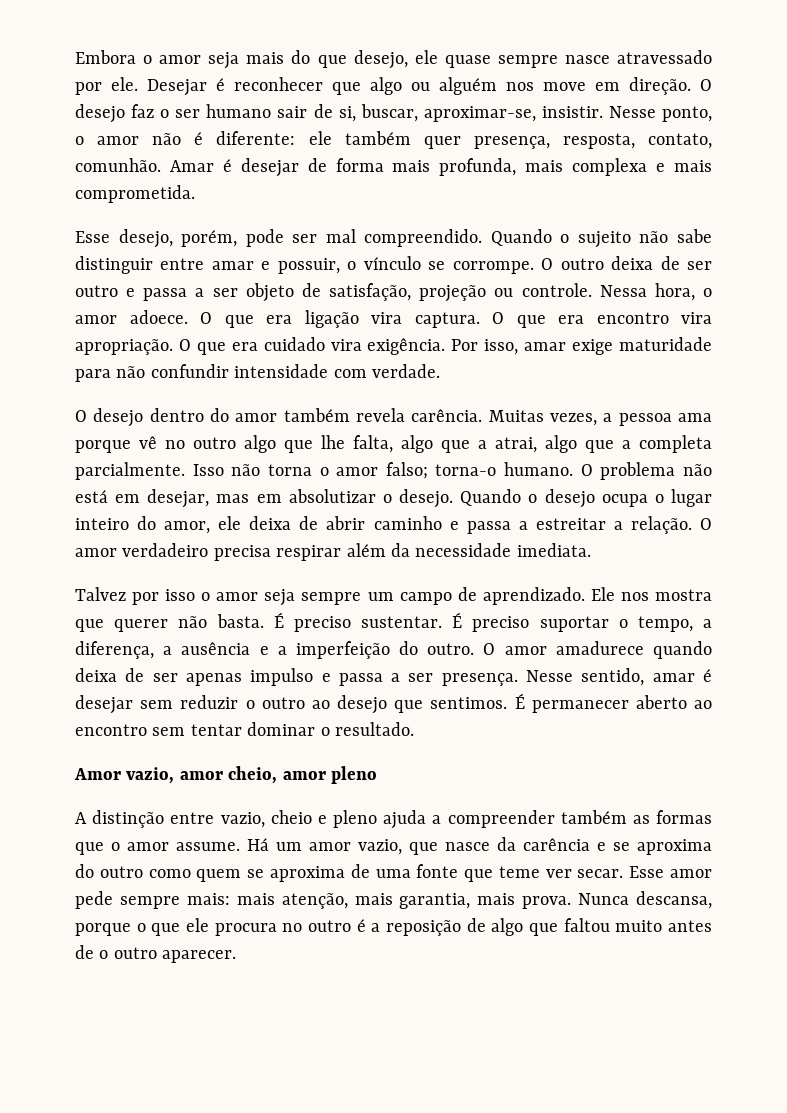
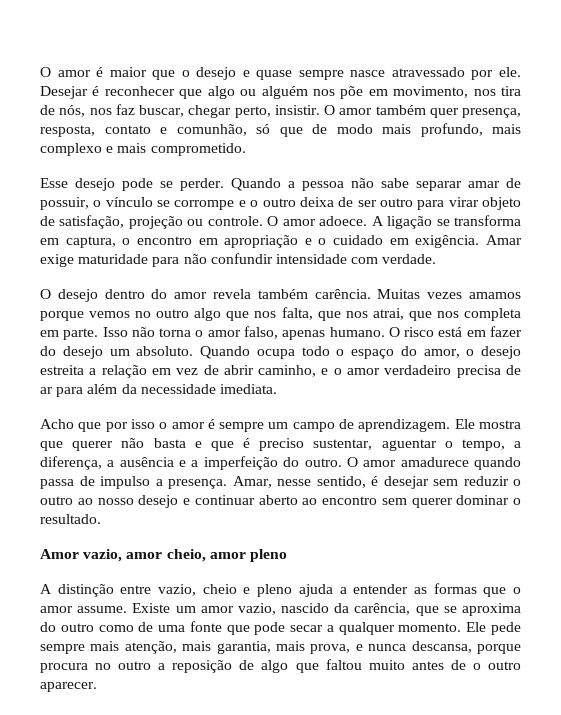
- Embora o amor seja mais do que desejo, ele quase sempre nasce atravessado por ele.
+ O amor é maior que o desejo e quase sempre nasce atravessado por ele.
- Desejar é reconhecer que algo ou alguém nos move em direção. O desejo faz o ser humano sair de si, buscar, aproximar-se, insistir. Nesse ponto, o amor não é diferente: ele também quer presença, resposta, contato, comunhão. Amar é desejar de forma mais profunda, mais complexa e mais comprometida.
- Esse desejo, porém, pode ser mal compreendido. Quando o sujeito não sabe distinguir entre amar e possuir, o vínculo se corrompe. O outro deixa de ser outro e passa a ser objeto de satisfação, projeção ou controle.
+ Desejar é reconhecer que algo ou alguém nos põe em movimento, nos tira de nós, nos faz buscar, chegar perto, insistir. O amor também quer presença, resposta, contato e comunhão, só que de modo mais profundo, mais complexo e mais comprometido.
+ Esse desejo pode se perder. Quando a pessoa não sabe separar amar de possuir, o vínculo se corrompe e o outro deixa de ser outro para virar objeto de satisfação, projeção ou controle.
- Nessa hora, o amor adoece. O que era ligação vira captura. O que era encontro vira apropriação. O que era cuidado vira exigência. Por isso, amar exige maturidade para não confundir intensidade com verdade.
+ O amor adoece. A ligação se transforma em captura, o encontro em apropriação e o cuidado em exigência. Amar exige maturidade para não confundir intensidade com verdade.
- O desejo dentro do amor também revela carência. Muitas vezes, a pessoa ama porque vê no outro algo que lhe falta, algo que a atrai, algo que a completa parcialmente.
+ O desejo dentro do amor revela também carência. Muitas vezes amamos porque vemos no outro algo que nos falta, que nos atrai, que nos completa em parte.
- Isso não torna o amor falso; torna-o humano. O problema não está em desejar, mas em absolutizar o desejo. Quando o desejo ocupa o lugar inteiro do amor, ele deixa de abrir caminho e passa a estreitar a relação. O amor verdadeiro precisa respirar além da necessidade imediata.
+ Isso não torna o amor falso, apenas humano. O risco está em fazer do desejo um absoluto. Quando ocupa todo o espaço do amor, o desejo estreita a relação em vez de abrir caminho, e o amor verdadeiro precisa de ar para além da necessidade imediata.
- Talvez por isso o amor seja sempre um campo de aprendizado. Ele nos mostra que querer não basta. É preciso sustentar. É preciso suportar o tempo, a diferença, a ausência e a imperfeição do outro.
+ Acho que por isso o amor é sempre um campo de aprendizagem. Ele mostra que querer não basta e que é preciso sustentar, aguentar o tempo, a diferença, a ausência e a imperfeição do outro.
- O amor amadurece quando deixa de ser apenas impulso e passa a ser presença. Nesse sentido, amar é desejar sem reduzir o outro ao desejo que sentimos. É permanecer aberto ao encontro sem tentar dominar o resultado.
+ O amor amadurece quando passa de impulso a presença. Amar, nesse sentido, é desejar sem reduzir o outro ao nosso desejo e continuar aberto ao encontro sem querer dominar o resultado.
- A distinção entre vazio, cheio e pleno ajuda a compreender também as formas que o amor assume.
+ A distinção entre vazio, cheio e pleno ajuda a entender as formas que o amor assume.
- Há um amor vazio, que nasce da carência e se aproxima do outro como quem se aproxima de uma fonte que teme ver secar. Esse amor pede sempre mais: mais atenção, mais garantia, mais prova. Nunca descansa, porque o que ele procura no outro é a reposição de algo que faltou muito antes de o outro aparecer.
+ Existe um amor vazio, nascido da carência, que se aproxima do outro como de uma fonte que pode secar a qualquer momento. Ele pede sempre mais atenção, mais garantia, mais prova, e nunca descansa, porque procura no outro a reposição de algo que faltou muito antes de o outro aparecer.

